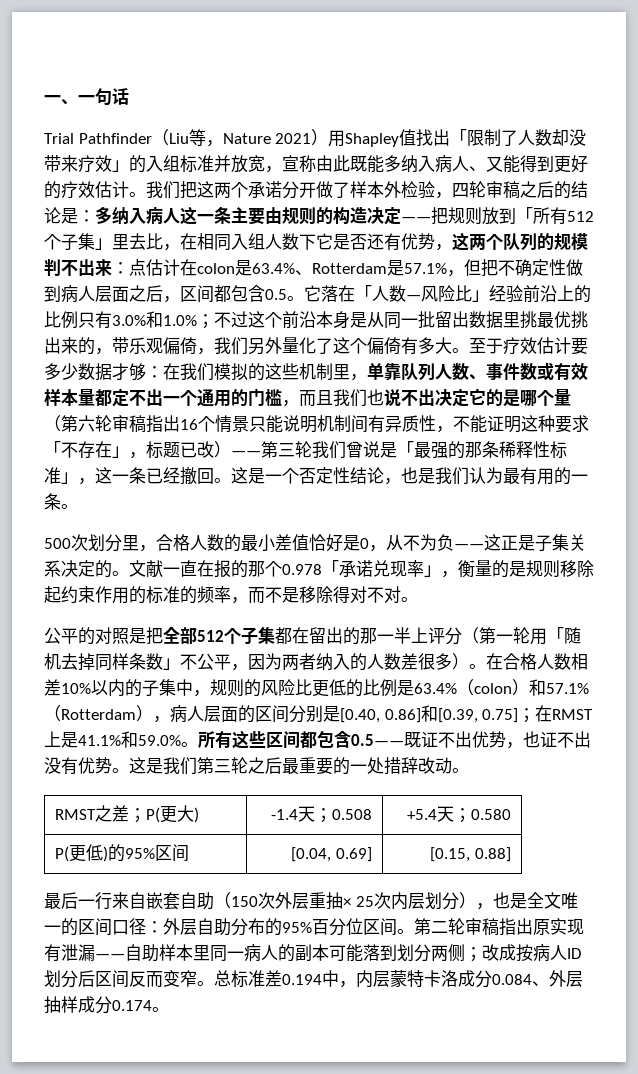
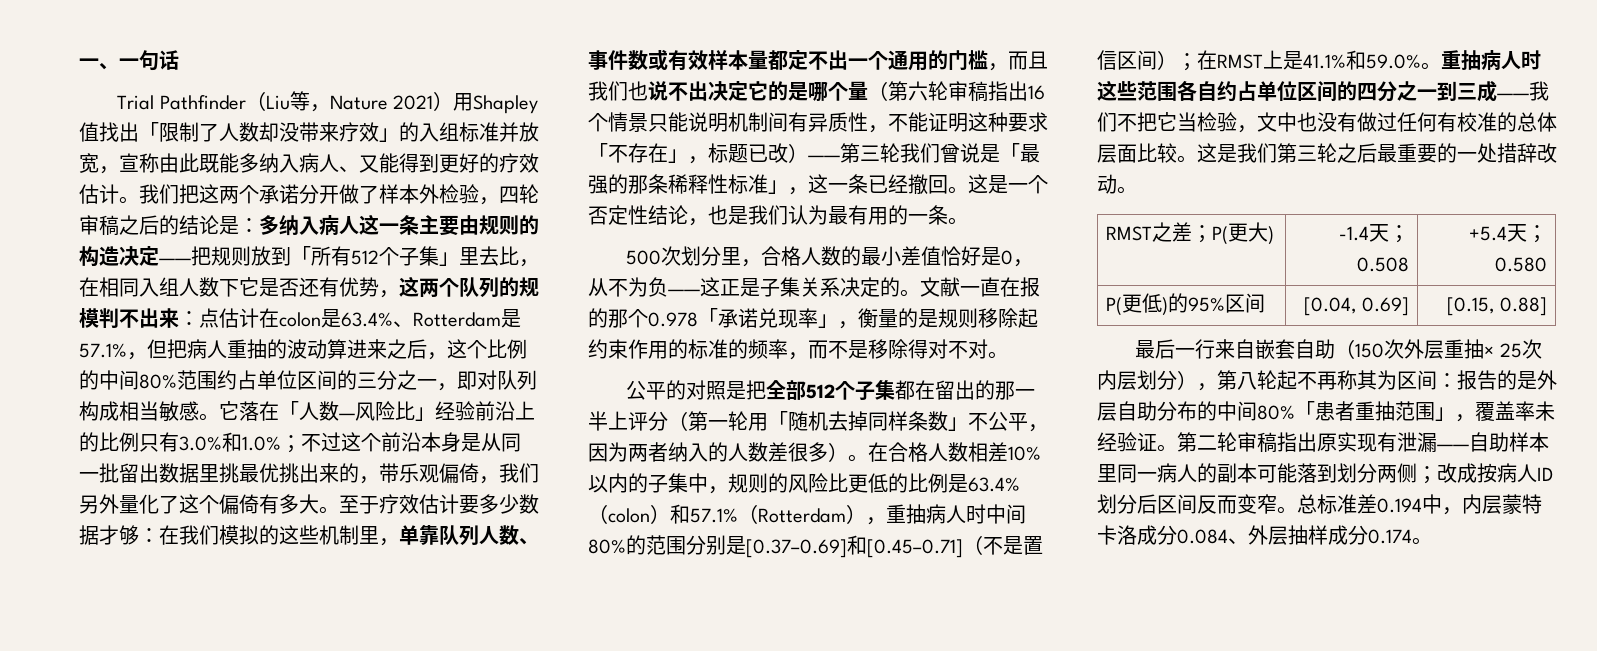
- 我们把这两个承诺分开做了样本外检验，四轮审稿之后的结论是：多纳入病人这一条主要由规则的构造决定——把规则放到「所有512个子集」里去比，在相同入组人数下它是否还有优势，这两个队列的规模判不出来：点估计在colon是63.4%、Rotterdam是57.1%，但把不确定性做到病人层面之后，区间都包含0.5。
+ 我们把这两个承诺分开做了样本外检验，四轮审稿之后的结论是：多纳入病人这一条主要由规则的构造决定——把规则放到「所有512个子集」里去比，在相同入组人数下它是否还有优势，这两个队列的规模判不出来：点估计在colon是63.4%、Rotterdam是57.1%，但把病人重抽的波动算进来之后，这个比例的中间80%范围约占单位区间的三分之一，即对队列构成相当敏感。
- 在合格人数相差10%以内的子集中，规则的风险比更低的比例是63.4%（colon）和57.1%（Rotterdam），病人层面的区间分别是[0.40, 0.86]和[0.39, 0.75]；在RMST上是41.1%和59.0%。
+ 在合格人数相差10%以内的子集中，规则的风险比更低的比例是63.4%（colon）和57.1%（Rotterdam），重抽病人时中间80%的范围分别是[0.37–0.69]和[0.45–0.71]（不是置信区间）；在RMST上是41.1%和59.0%。
- 所有这些区间都包含0.5——既证不出优势，也证不出没有优势。
+ 重抽病人时这些范围各自约占单位区间的四分之一到三成——我们不把它当检验，文中也没有做过任何有校准的总体层面比较。
- 最后一行来自嵌套自助（150次外层重抽× 25次内层划分），也是全文唯一的区间口径：外层自助分布的95%百分位区间。
+ 最后一行来自嵌套自助（150次外层重抽× 25次内层划分），第八轮起不再称其为区间：报告的是外层自助分布的中间80%「患者重抽范围」，覆盖率未经验证。

